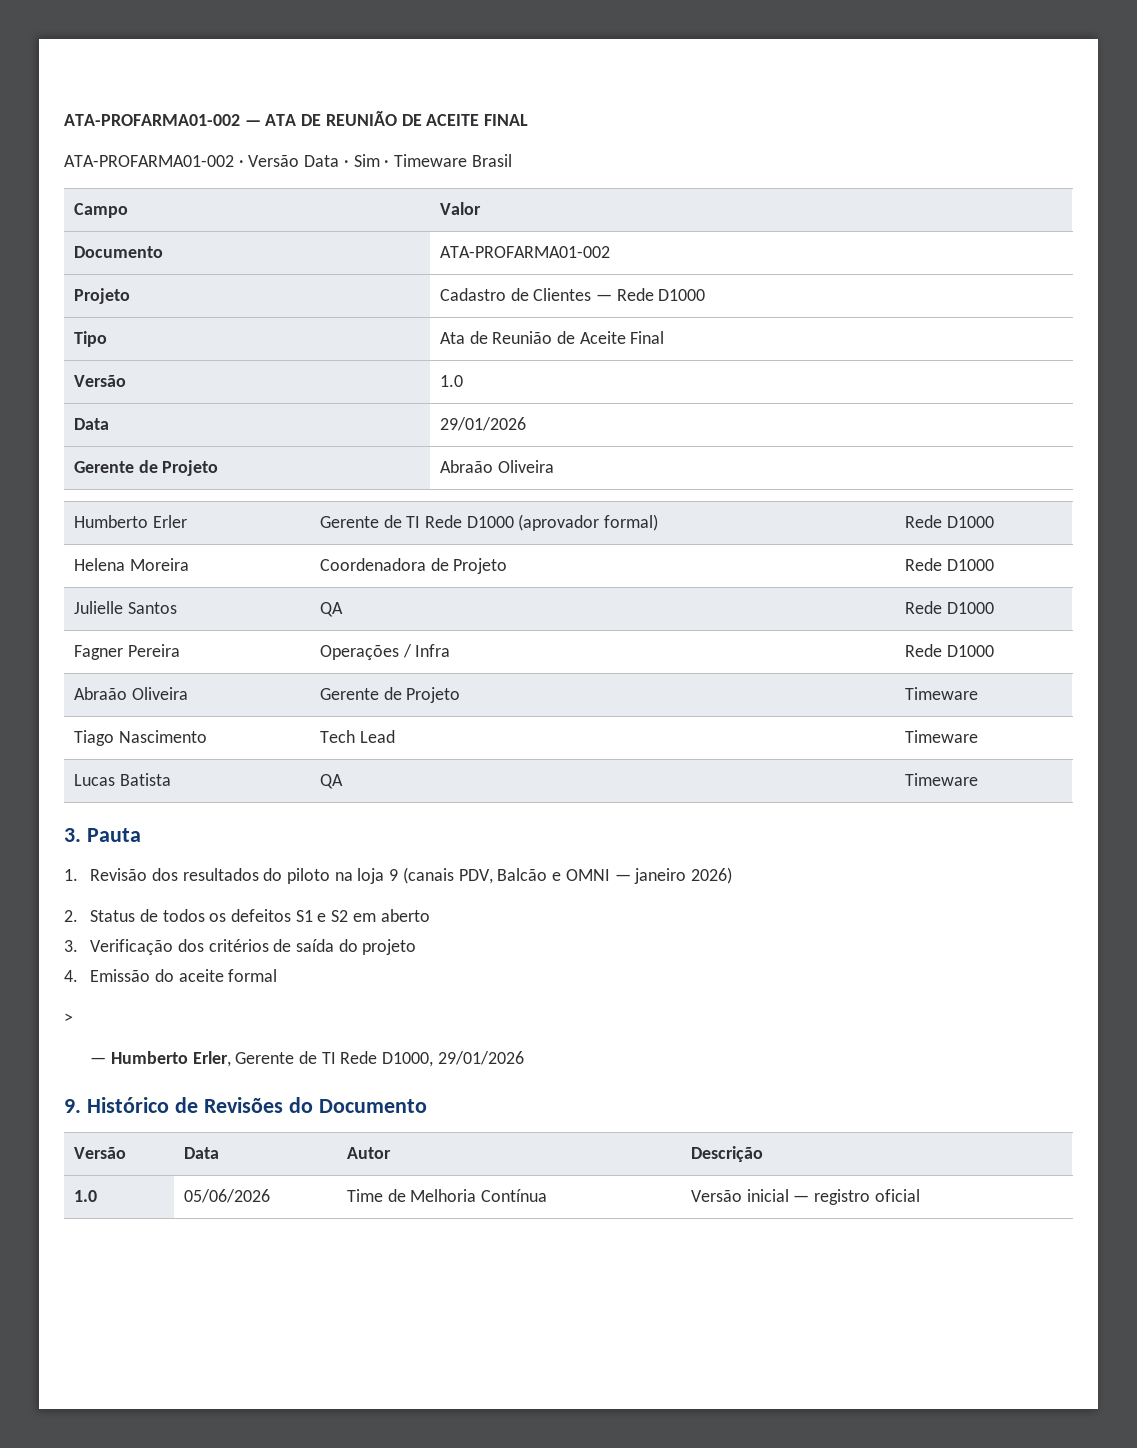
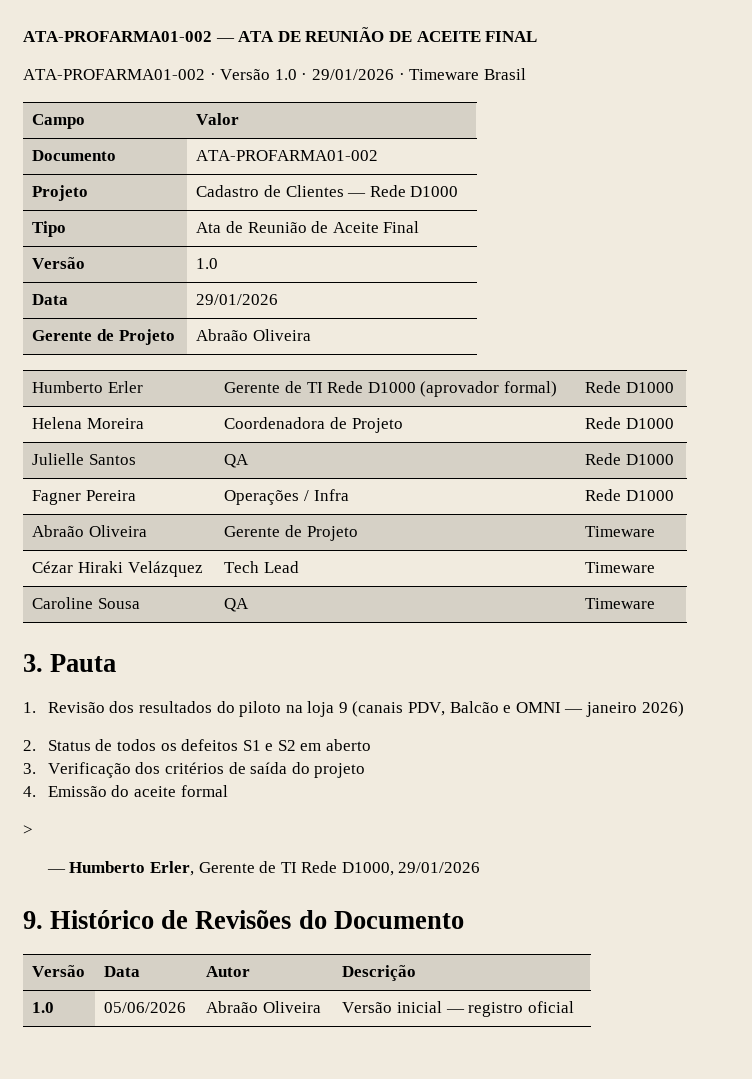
- ATA-PROFARMA01-002 · Versão Data · Sim · Timeware Brasil
+ ATA-PROFARMA01-002 · Versão 1.0 · 29/01/2026 · Timeware Brasil
- Tiago Nascimento | Tech Lead | Timeware
+ Cézar Hiraki Velázquez | Tech Lead | Timeware
- Lucas Batista | QA | Timeware
+ Caroline Sousa | QA | Timeware
- 1.0 | 05/06/2026 | Time de Melhoria Contínua | Versão inicial — registro oficial
+ 1.0 | 05/06/2026 | Abraão Oliveira | Versão inicial — registro oficial

